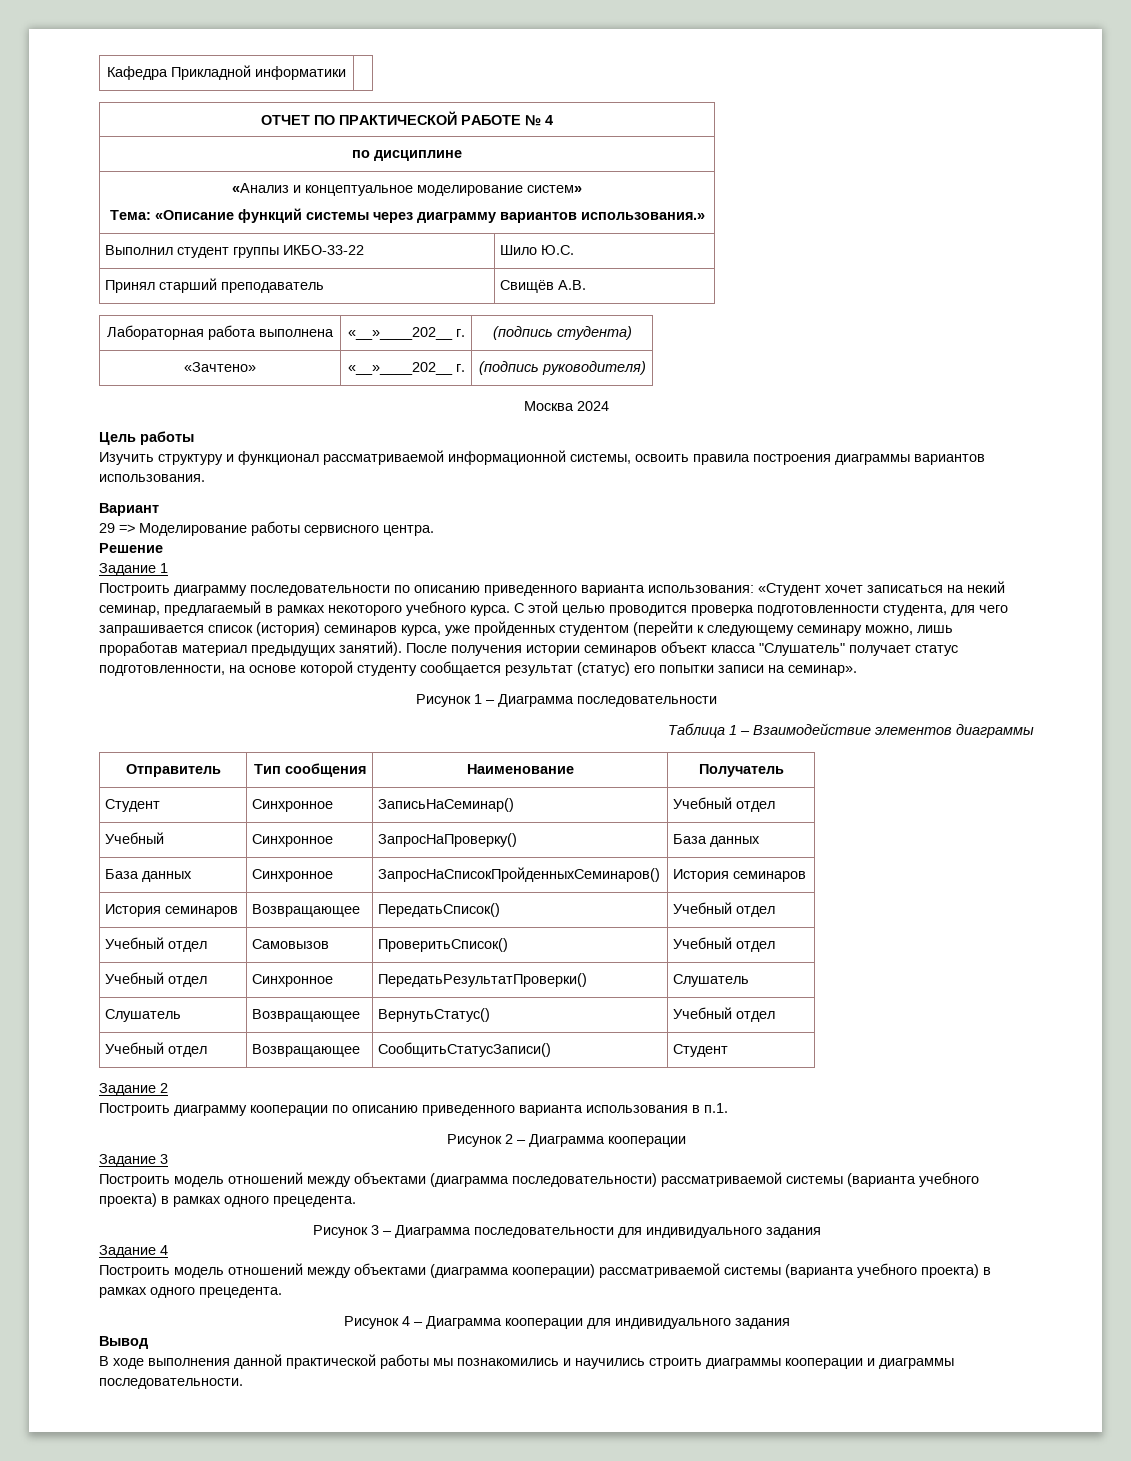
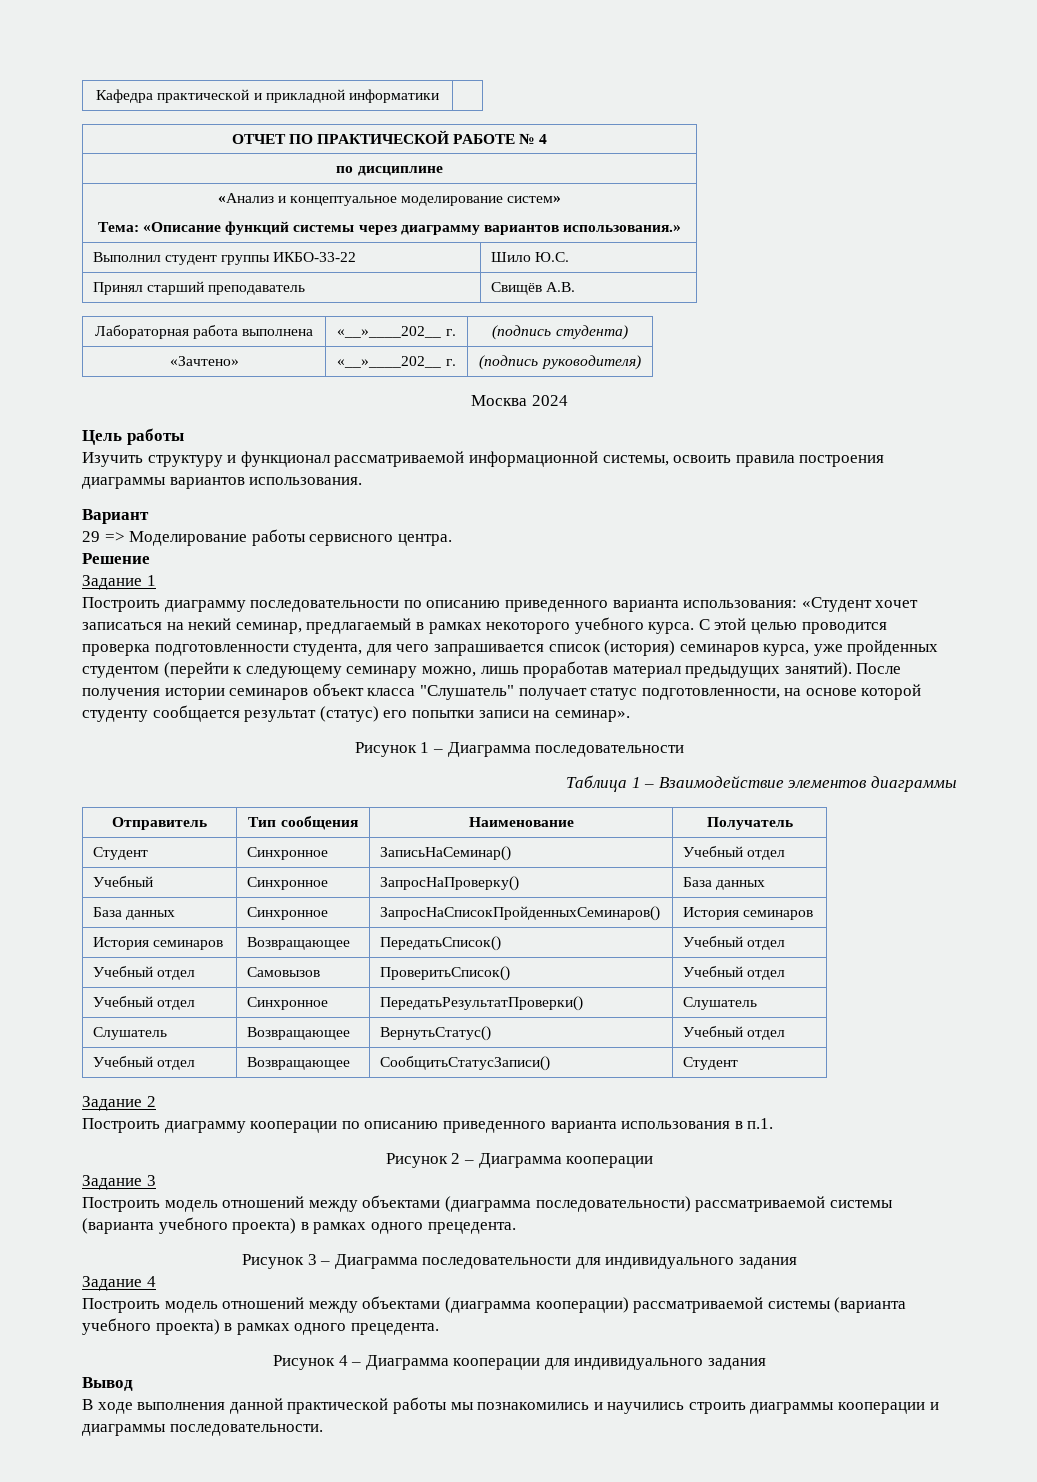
- Кафедра Прикладной информатики |
+ Кафедра практической и прикладной информатики |

